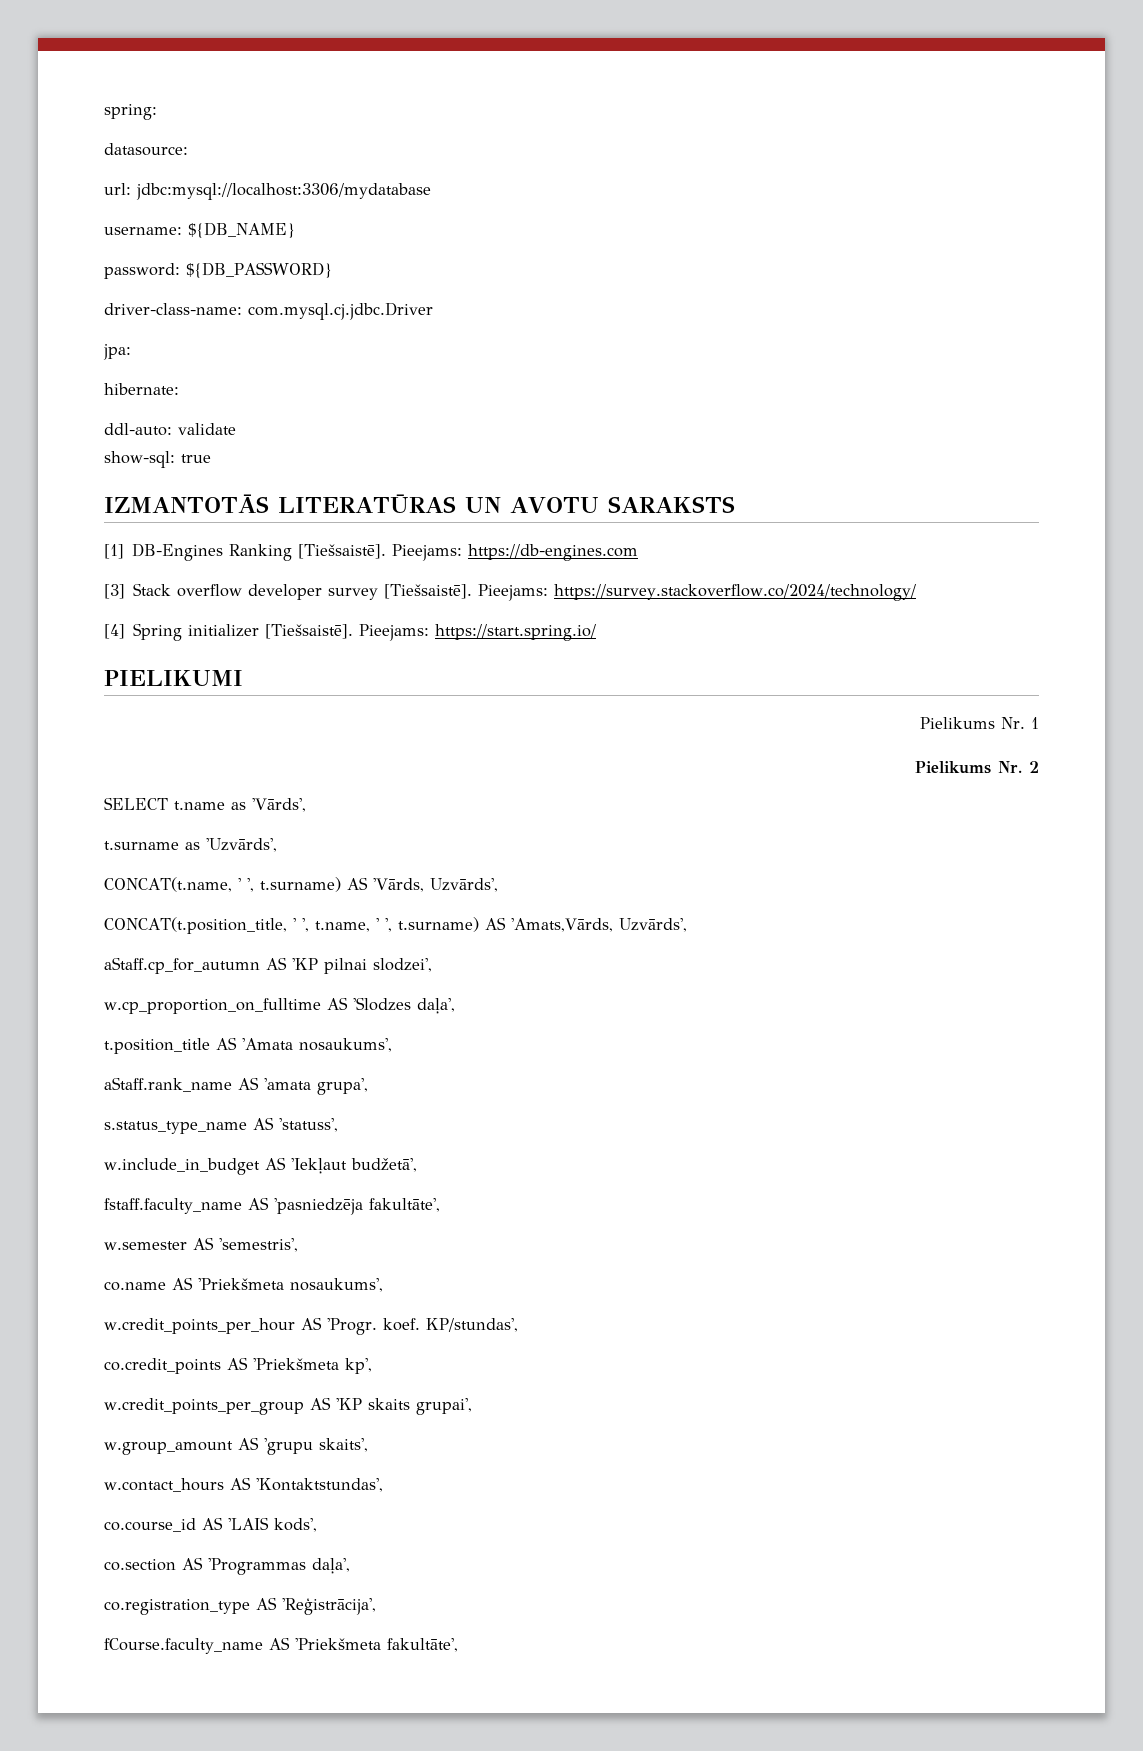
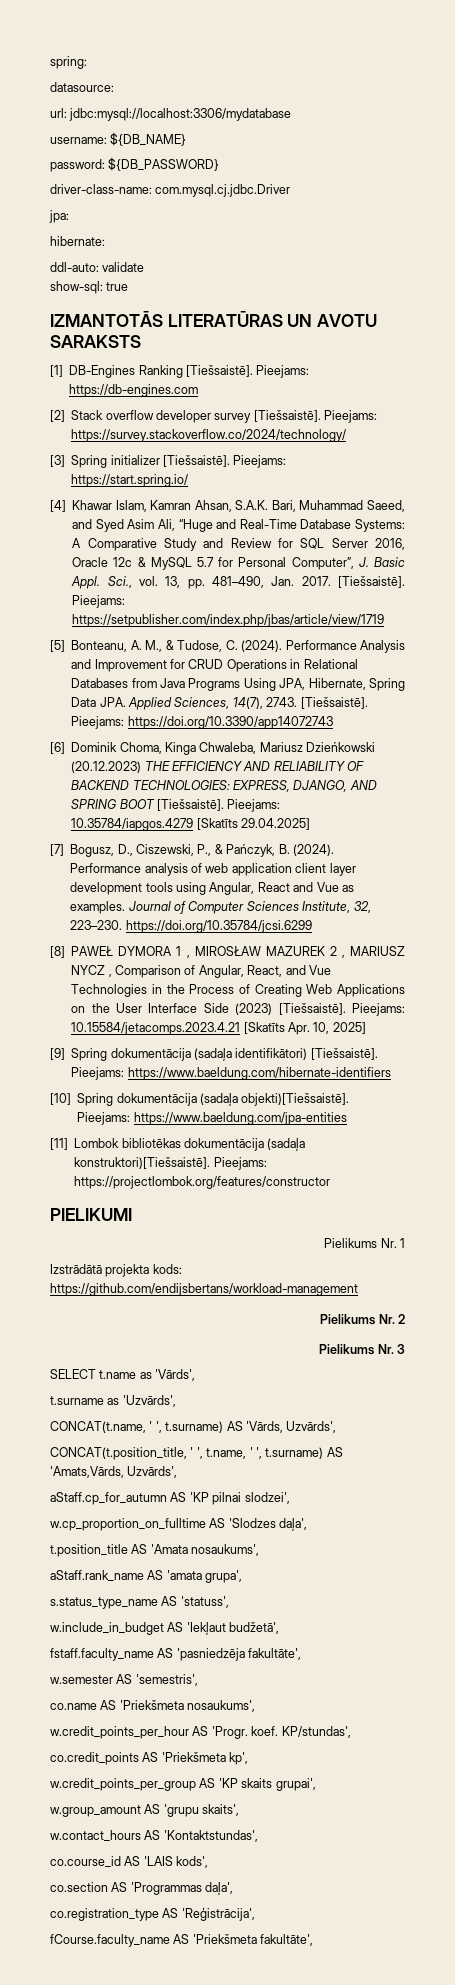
- [3] Stack overflow developer survey [Tiešsaistē].
+ [2] Stack overflow developer survey [Tiešsaistē].
- [4] Spring initializer [Tiešsaistē].
+ [3] Spring initializer [Tiešsaistē].
+ [4] Khawar Islam, Kamran Ahsan, S.A.K. Bari, Muhammad Saeed, and Syed Asim Ali, “Huge and Real-Time Database Systems: A Comparative Study and Review for SQL Server 2016, Oracle 12c & MySQL 5.7 for Personal Computer”, J. Basic Appl. Sci., vol. 13, pp. 481–490, Jan. 2017. [Tiešsaistē]. Pieejams: https://setpublisher.com/index.php/jbas/article/view/1719
+ [5] Bonteanu, A. M., & Tudose, C. (2024). Performance Analysis and Improvement for CRUD Operations in Relational Databases from Java Programs Using JPA, Hibernate, Spring Data JPA. Applied Sciences, 14(7), 2743. [Tiešsaistē]. Pieejams: https://doi.org/10.3390/app14072743
+ [6] Dominik Choma, Kinga Chwaleba, Mariusz Dzieńkowski (20.12.2023) THE EFFICIENCY AND RELIABILITY OF BACKEND TECHNOLOGIES: EXPRESS, DJANGO, AND SPRING BOOT [Tiešsaistē]. Pieejams: 10.35784/iapgos.4279 [Skatīts 29.04.2025]
+ [7] Bogusz, D., Ciszewski, P., & Pańczyk, B. (2024). Performance analysis of web application client layer development tools using Angular, React and Vue as examples. Journal of Computer Sciences Institute, 32, 223–230. https://doi.org/10.35784/jcsi.6299
+ [8] PAWEŁ DYMORA 1 , MIROSŁAW MAZUREK 2 , MARIUSZ NYCZ , Comparison of Angular, React, and Vue Technologies in the Process of Creating Web Applications on the User Interface Side (2023) [Tiešsaistē]. Pieejams: 10.15584/jetacomps.2023.4.21 [Skatīts Apr. 10, 2025]
+ [9] Spring dokumentācija (sadaļa identifikātori) [Tiešsaistē]. Pieejams: https://www.baeldung.com/hibernate-identifiers
+ [10] Spring dokumentācija (sadaļa objekti)[Tiešsaistē]. Pieejams: https://www.baeldung.com/jpa-entities
+ [11] Lombok bibliotēkas dokumentācija (sadaļa konstruktori)[Tiešsaistē]. Pieejams: https://projectlombok.org/features/constructor
+ Izstrādātā projekta kods: https://github.com/endijsbertans/workload-management
+ Pielikums Nr. 3

